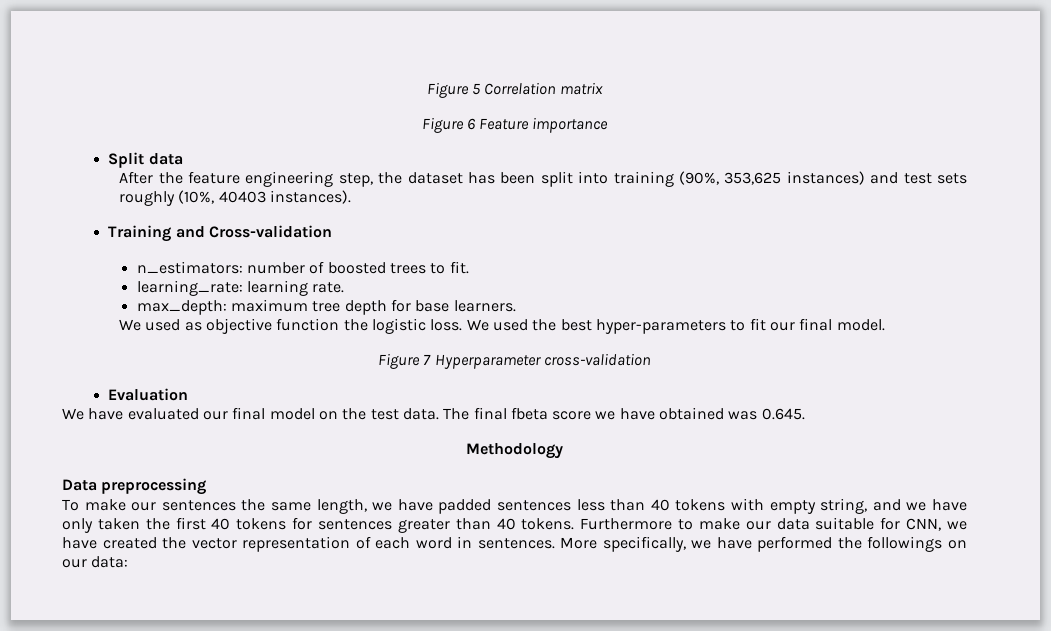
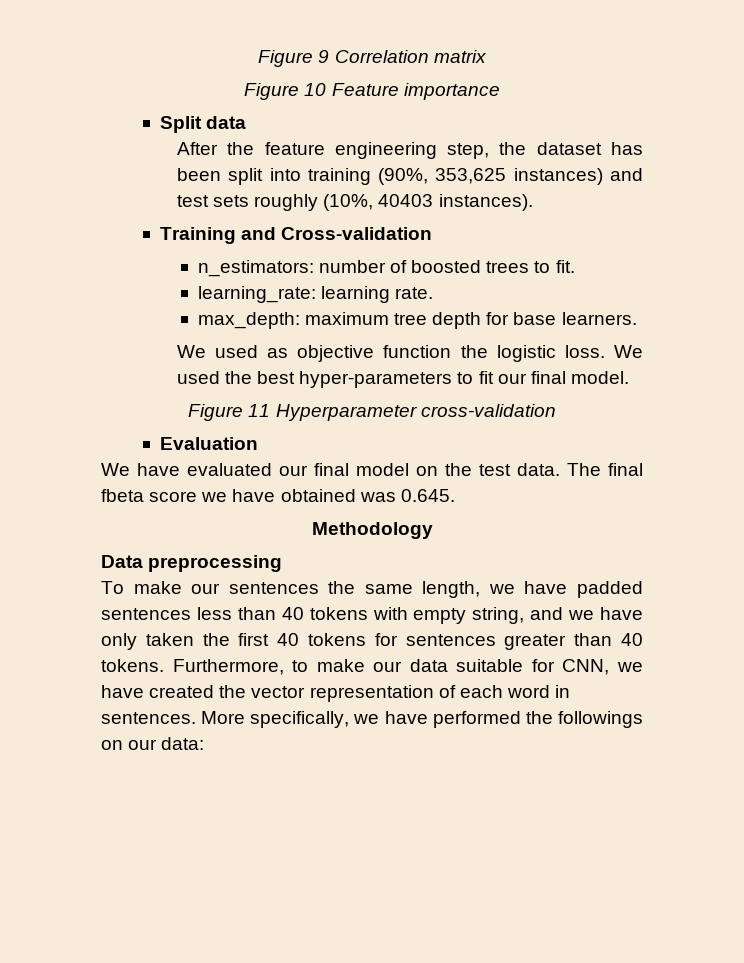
- Figure 5 Correlation matrix
+ Figure 9 Correlation matrix
- Figure 6 Feature importance
+ Figure 10 Feature importance
- Figure 7 Hyperparameter cross-validation
+ Figure 11 Hyperparameter cross-validation
- Furthermore to make our data suitable for CNN, we have created the vector representation of each word in sentences.
+ Furthermore, to make our data suitable for CNN, we have created the vector representation of each word in sentences.

